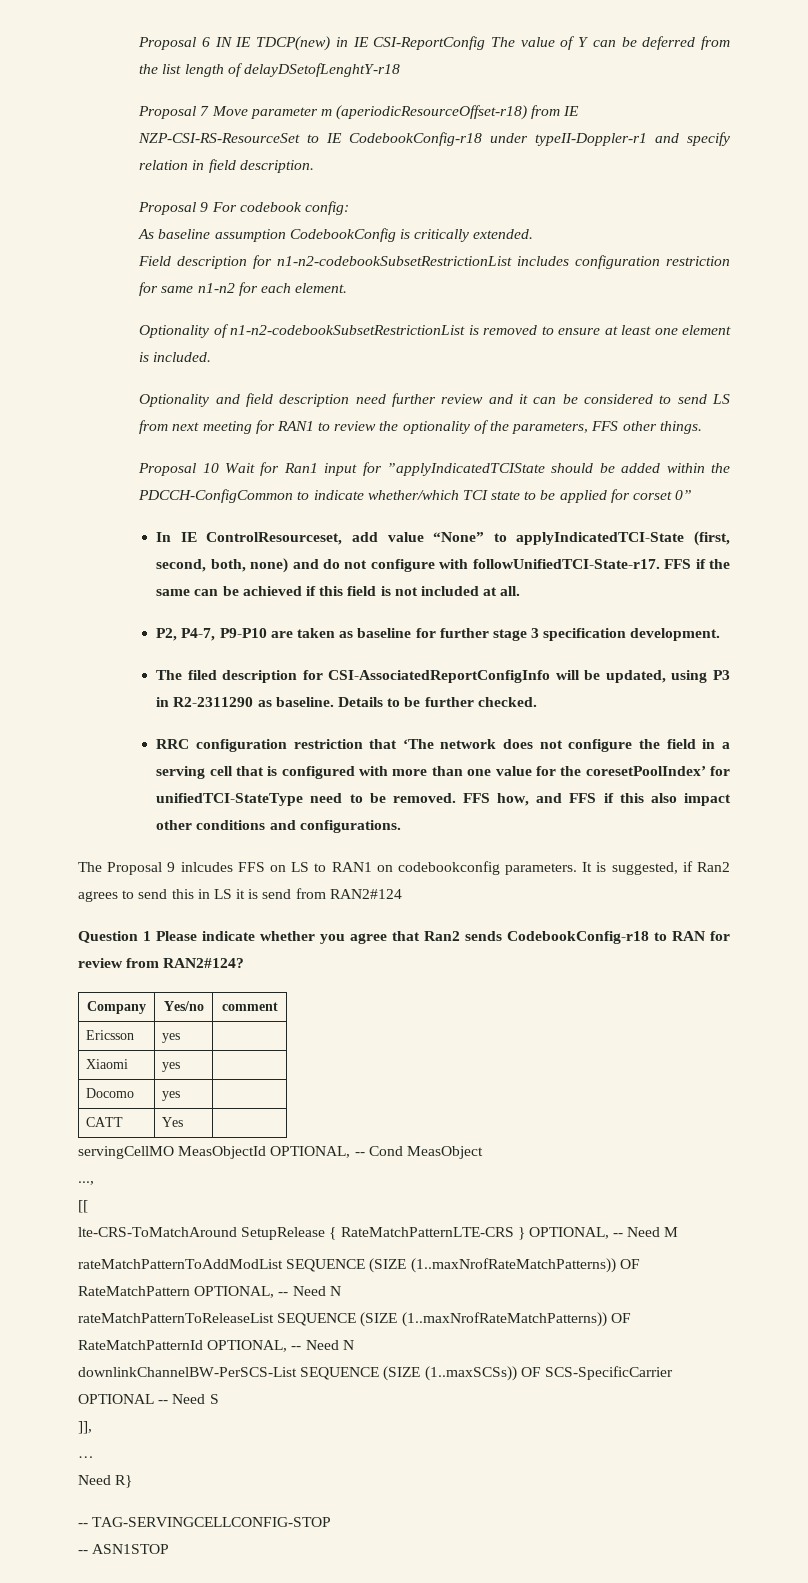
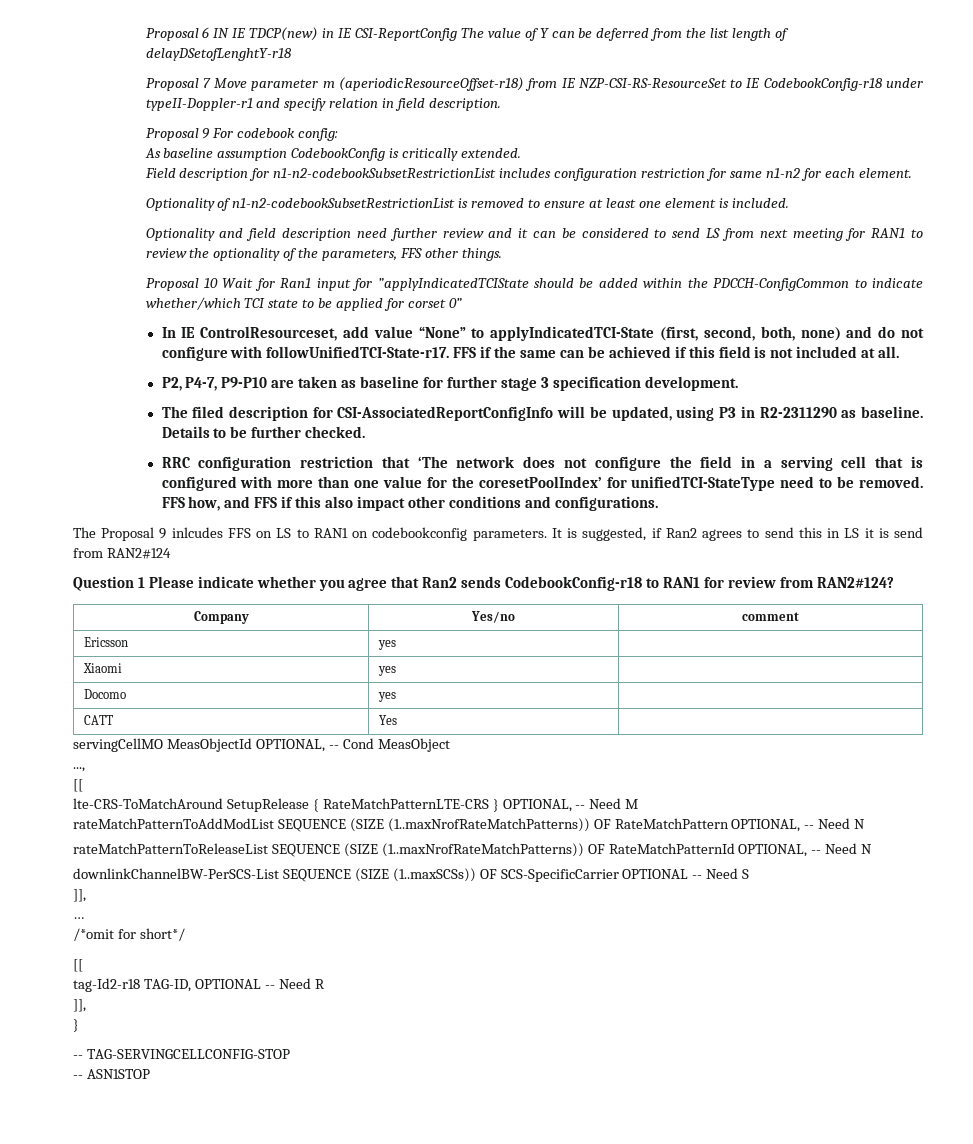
- Question 1 Please indicate whether you agree that Ran2 sends CodebookConfig-r18 to RAN for review from RAN2#124?
+ Question 1 Please indicate whether you agree that Ran2 sends CodebookConfig-r18 to RAN1 for review from RAN2#124?
- Need R}
+ /*omit for short*/
+ [[
+ tag-Id2-r18 TAG-ID, OPTIONAL -- Need R
+ ]],
+ }

